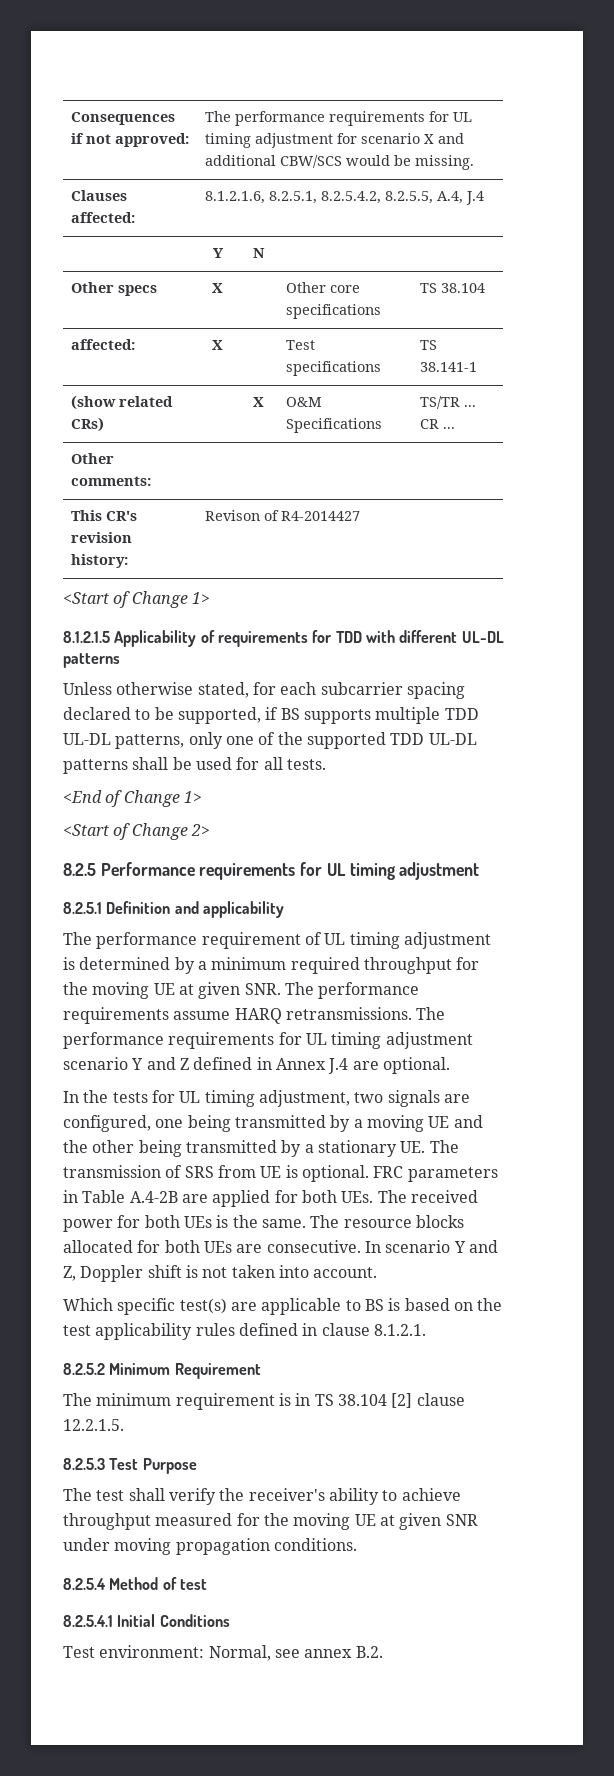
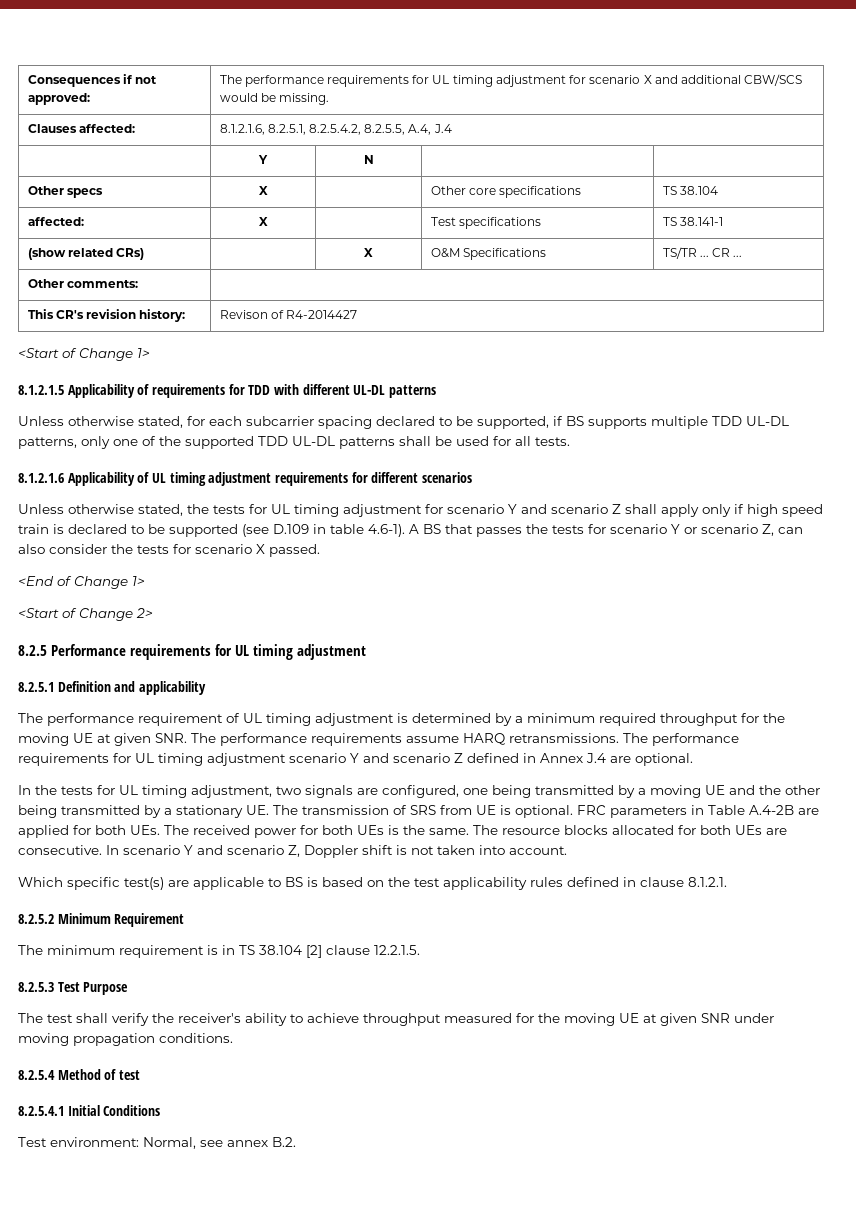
+ 8.1.2.1.6 Applicability of UL timing adjustment requirements for different scenarios
+ Unless otherwise stated, the tests for UL timing adjustment for scenario Y and scenario Z shall apply only if high speed train is declared to be supported (see D.109 in table 4.6-1). A BS that passes the tests for scenario Y or scenario Z, can also consider the tests for scenario X passed.
- The performance requirements for UL timing adjustment scenario Y and Z defined in Annex J.4 are optional.
+ The performance requirements for UL timing adjustment scenario Y and scenario Z defined in Annex J.4 are optional.
- In scenario Y and Z, Doppler shift is not taken into account.
+ In scenario Y and scenario Z, Doppler shift is not taken into account.

